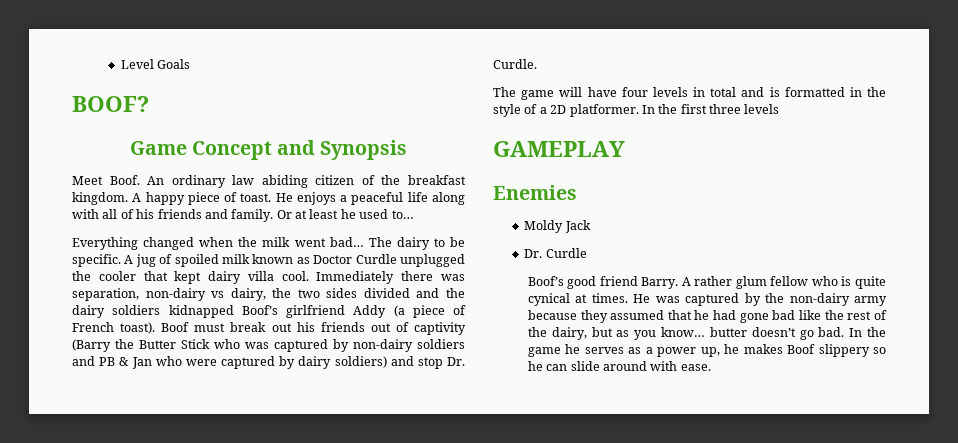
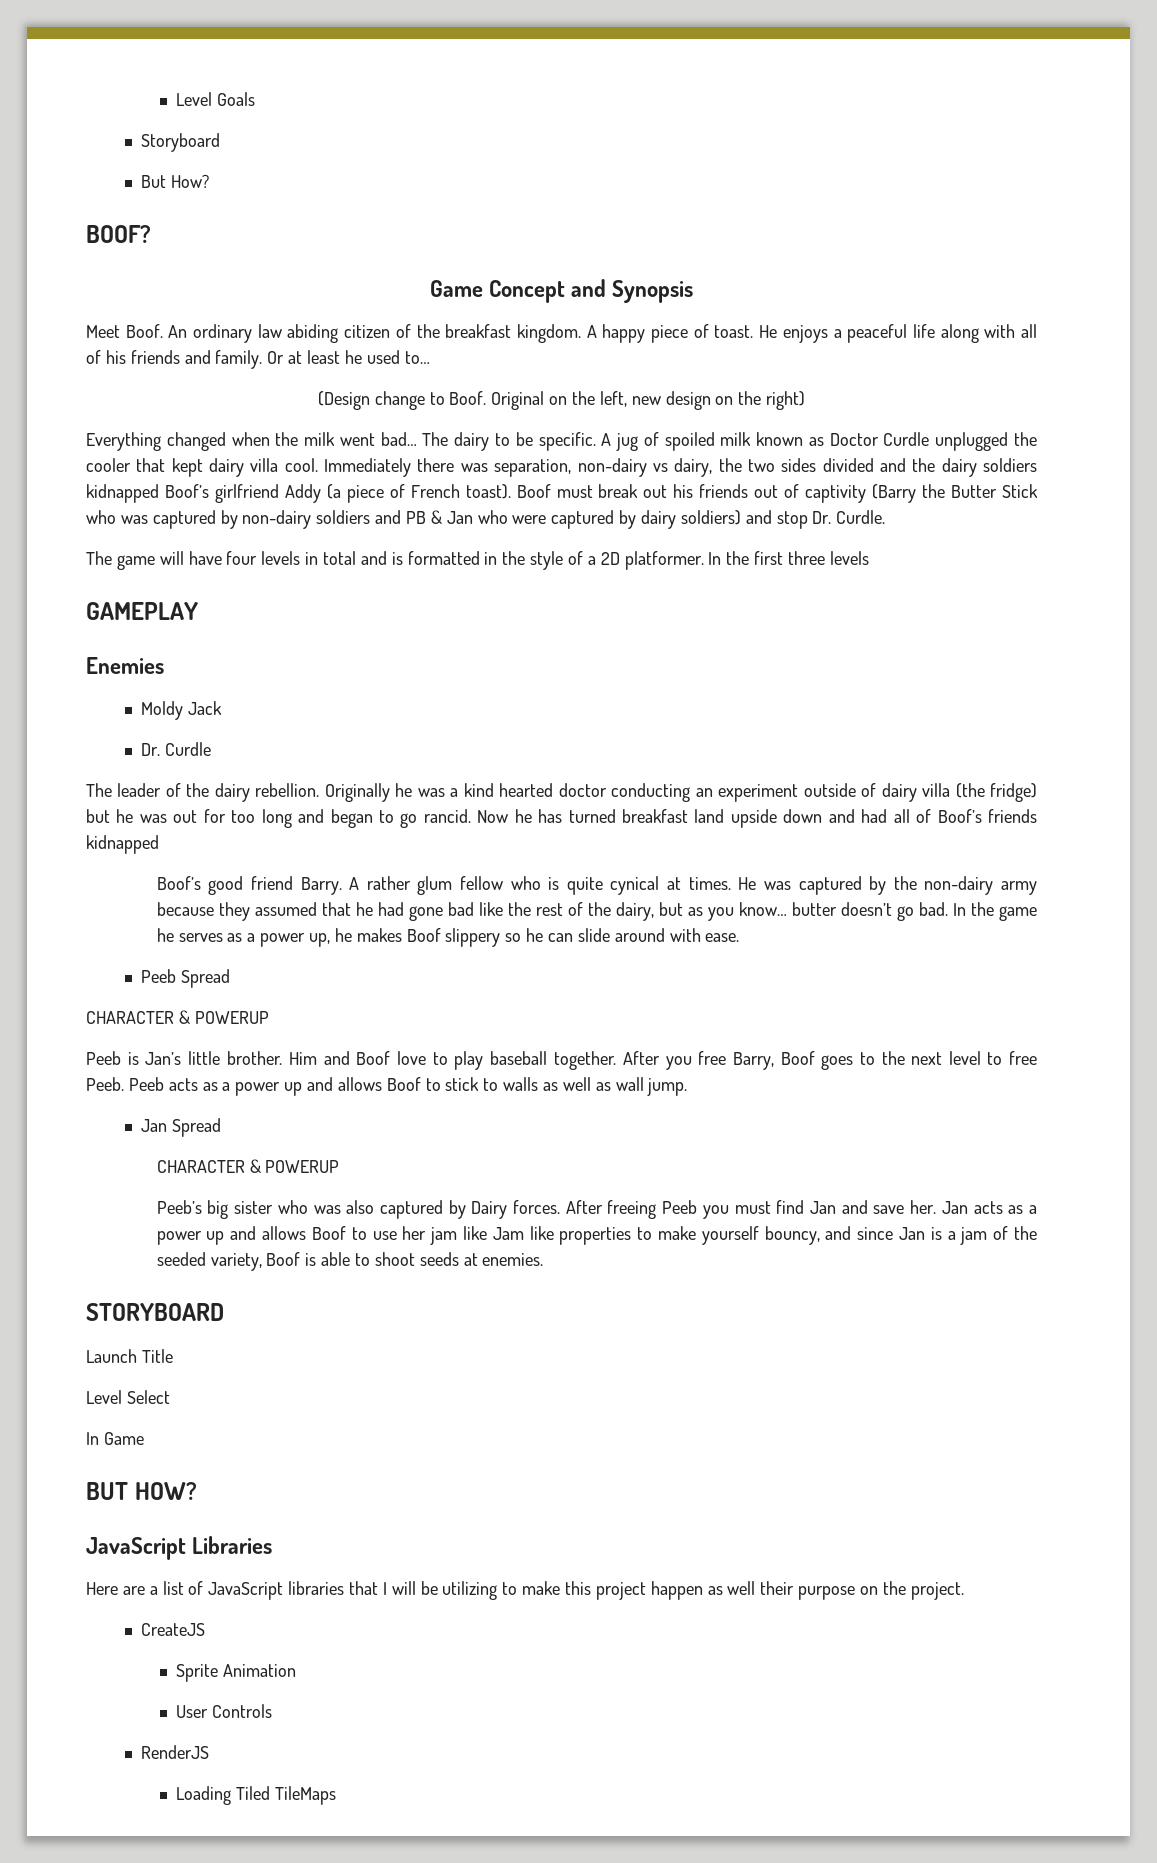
+ Storyboard
+ But How?
+ (Design change to Boof. Original on the left, new design on the right)
+ The leader of the dairy rebellion. Originally he was a kind hearted doctor conducting an experiment outside of dairy villa (the fridge) but he was out for too long and began to go rancid. Now he has turned breakfast land upside down and had all of Boof’s friends kidnapped
+ Peeb Spread
+ CHARACTER & POWERUP
+ Peeb is Jan’s little brother. Him and Boof love to play baseball together. After you free Barry, Boof goes to the next level to free Peeb. Peeb acts as a power up and allows Boof to stick to walls as well as wall jump.
+ Jan Spread
+ CHARACTER & POWERUP
+ Peeb’s big sister who was also captured by Dairy forces. After freeing Peeb you must find Jan and save her. Jan acts as a power up and allows Boof to use her jam like Jam like properties to make yourself bouncy, and since Jan is a jam of the seeded variety, Boof is able to shoot seeds at enemies.
+ STORYBOARD
+ Launch Title
+ Level Select
+ In Game
+ BUT HOW?
+ JavaScript Libraries
+ Here are a list of JavaScript libraries that I will be utilizing to make this project happen as well their purpose on the project.
+ CreateJS
+ Sprite Animation
+ User Controls
+ RenderJS
+ Loading Tiled TileMaps

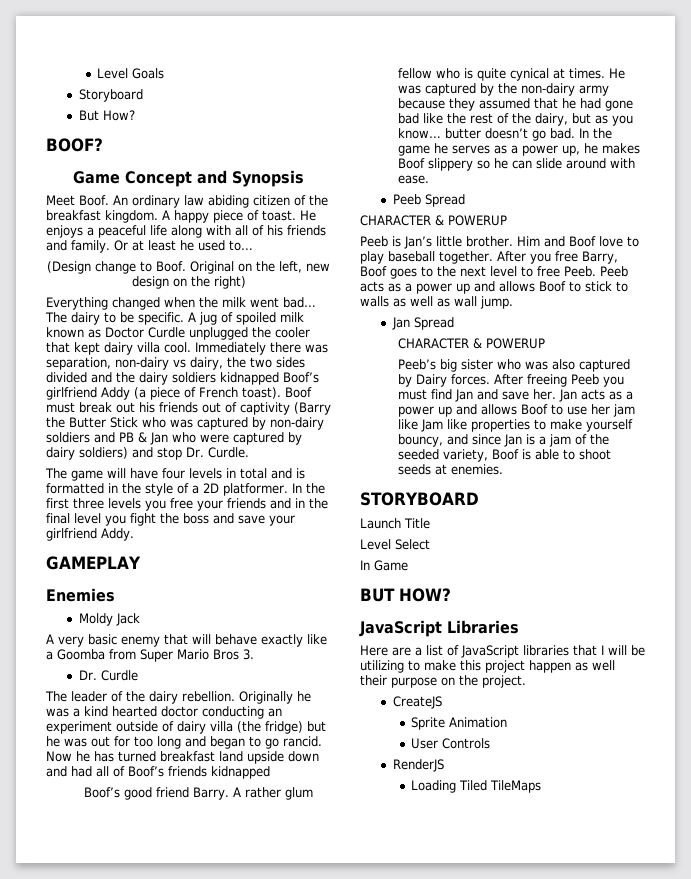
- In the first three levels
+ In the first three levels you free your friends and in the final level you fight the boss and save your girlfriend Addy.
  GAMEPLAY
  Enemies
  Moldy Jack
+ A very basic enemy that will behave exactly like a Goomba from Super Mario Bros 3.

